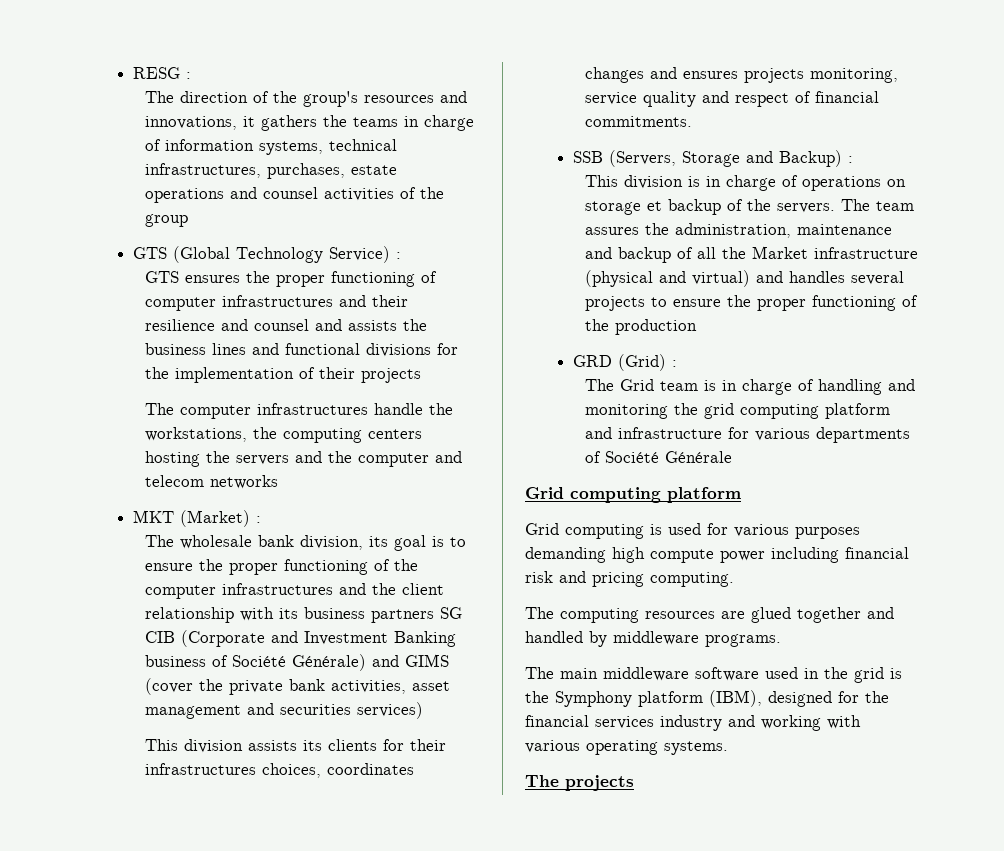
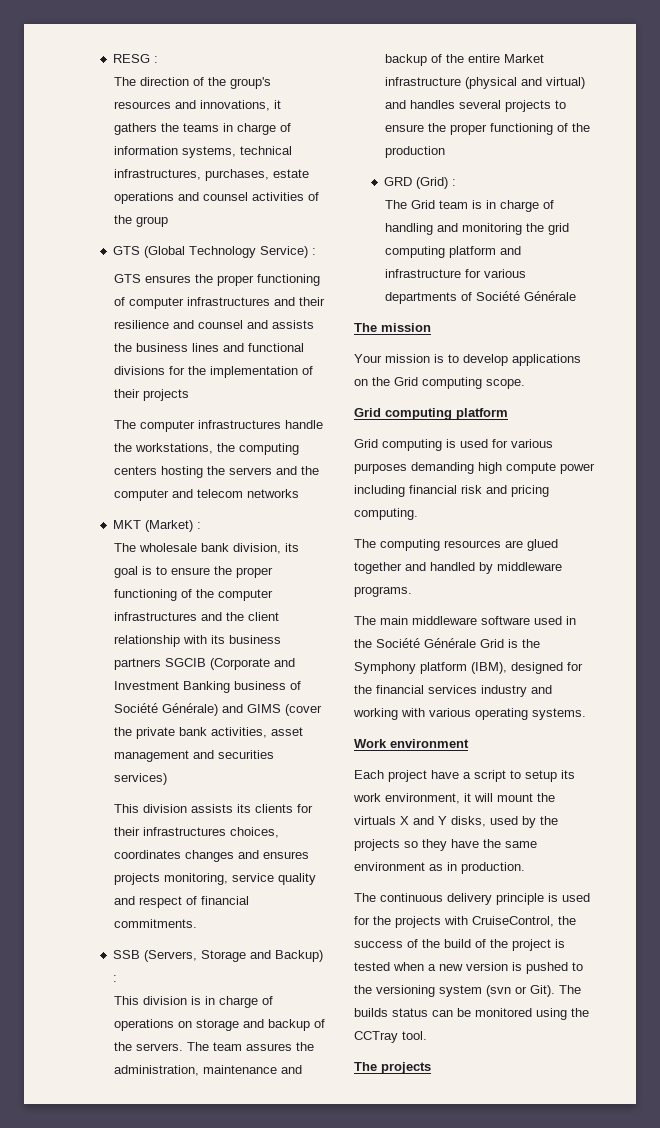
- The wholesale bank division, its goal is to ensure the proper functioning of the computer infrastructures and the client relationship with its business partners SG CIB (Corporate and Investment Banking business of Société Générale) and GIMS (cover the private bank activities, asset management and securities services)
+ The wholesale bank division, its goal is to ensure the proper functioning of the computer infrastructures and the client relationship with its business partners SGCIB (Corporate and Investment Banking business of Société Générale) and GIMS (cover the private bank activities, asset management and securities services)
- This division is in charge of operations on storage et backup of the servers.
+ This division is in charge of operations on storage and backup of the servers.
- The team assures the administration, maintenance and backup of all the Market infrastructure (physical and virtual) and handles several projects to ensure the proper functioning of the production
+ The team assures the administration, maintenance and backup of the entire Market infrastructure (physical and virtual) and handles several projects to ensure the proper functioning of the production
+ The mission
+ Your mission is to develop applications on the Grid computing scope.
- The main middleware software used in the grid is the Symphony platform (IBM), designed for the financial services industry and working with various operating systems.
+ The main middleware software used in the Société Générale Grid is the Symphony platform (IBM), designed for the financial services industry and working with various operating systems.
+ Work environment
+ Each project have a script to setup its work environment, it will mount the virtuals X and Y disks, used by the projects so they have the same environment as in production.
+ The continuous delivery principle is used for the projects with CruiseControl, the success of the build of the project is tested when a new version is pushed to the versioning system (svn or Git). The builds status can be monitored using the CCTray tool.

